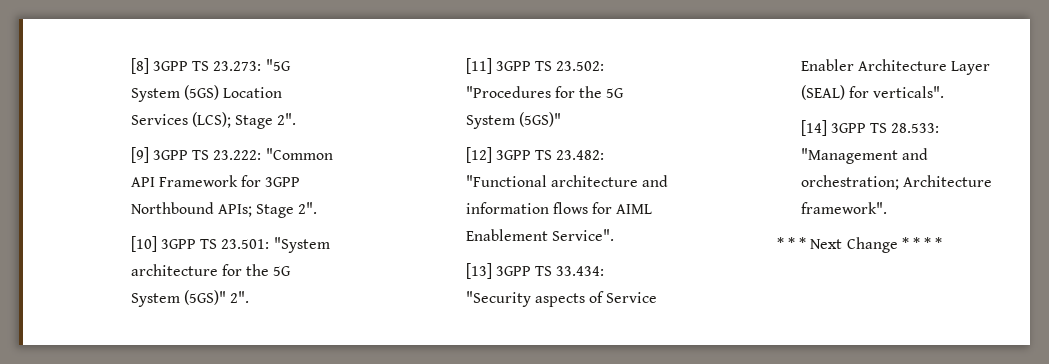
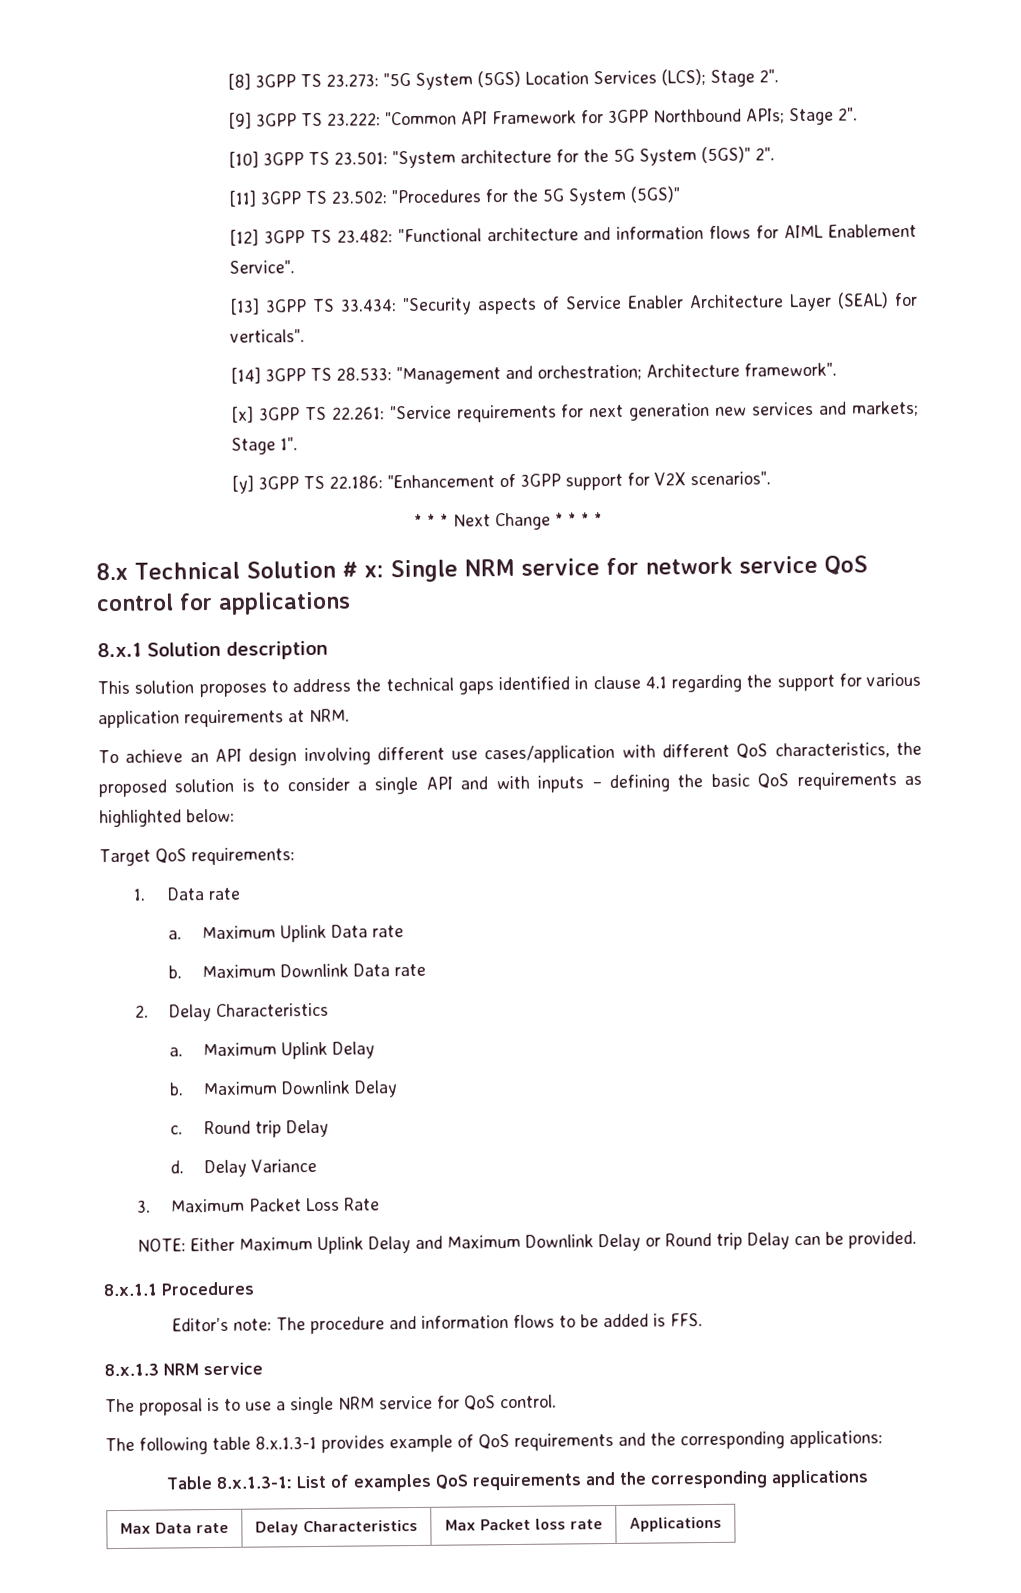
+ [x] 3GPP TS 22.261: "Service requirements for next generation new services and markets; Stage 1".
+ [y] 3GPP TS 22.186: "Enhancement of 3GPP support for V2X scenarios".
+ 8.x Technical Solution # x: Single NRM service for network service QoS control for applications
+ 8.x.1 Solution description
+ This solution proposes to address the technical gaps identified in clause 4.1 regarding the support for various application requirements at NRM.
+ To achieve an API design involving different use cases/application with different QoS characteristics, the proposed solution is to consider a single API and with inputs – defining the basic QoS requirements as highlighted below:
+ Target QoS requirements:
+ 1. Data rate
+ a. Maximum Uplink Data rate
+ b. Maximum Downlink Data rate
+ 2. Delay Characteristics
+ a. Maximum Uplink Delay
+ b. Maximum Downlink Delay
+ c. Round trip Delay
+ d. Delay Variance
+ 3. Maximum Packet Loss Rate
+ NOTE: Either Maximum Uplink Delay and Maximum Downlink Delay or Round trip Delay can be provided.
+ 8.x.1.1 Procedures
+ Editor’s note: The procedure and information flows to be added is FFS.
+ 8.x.1.3 NRM service
+ The proposal is to use a single NRM service for QoS control.
+ The following table 8.x.1.3-1 provides example of QoS requirements and the corresponding applications:
+ Table 8.x.1.3-1: List of examples QoS requirements and the corresponding applications
+ Max Data rate | Delay Characteristics | Max Packet loss rate | Applications

